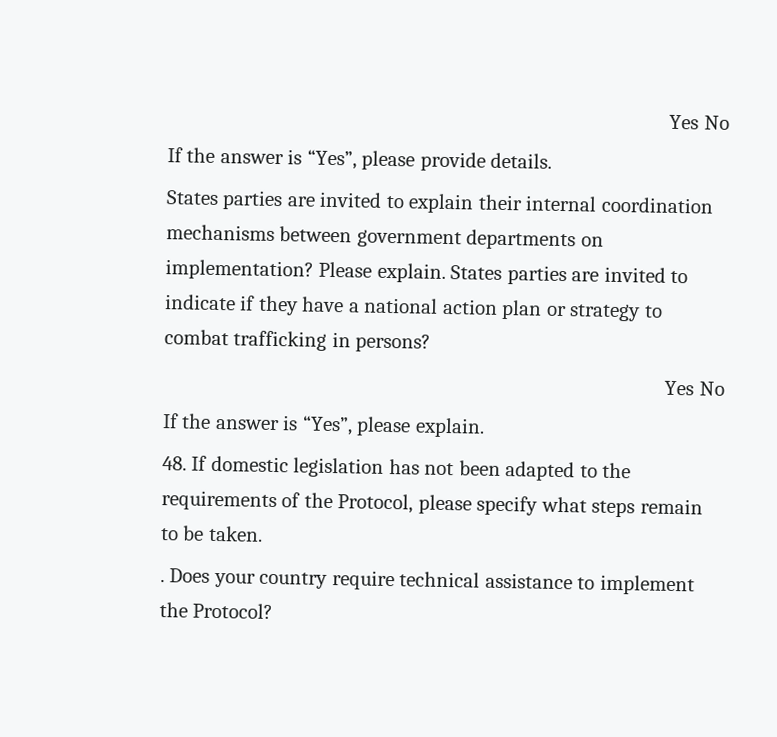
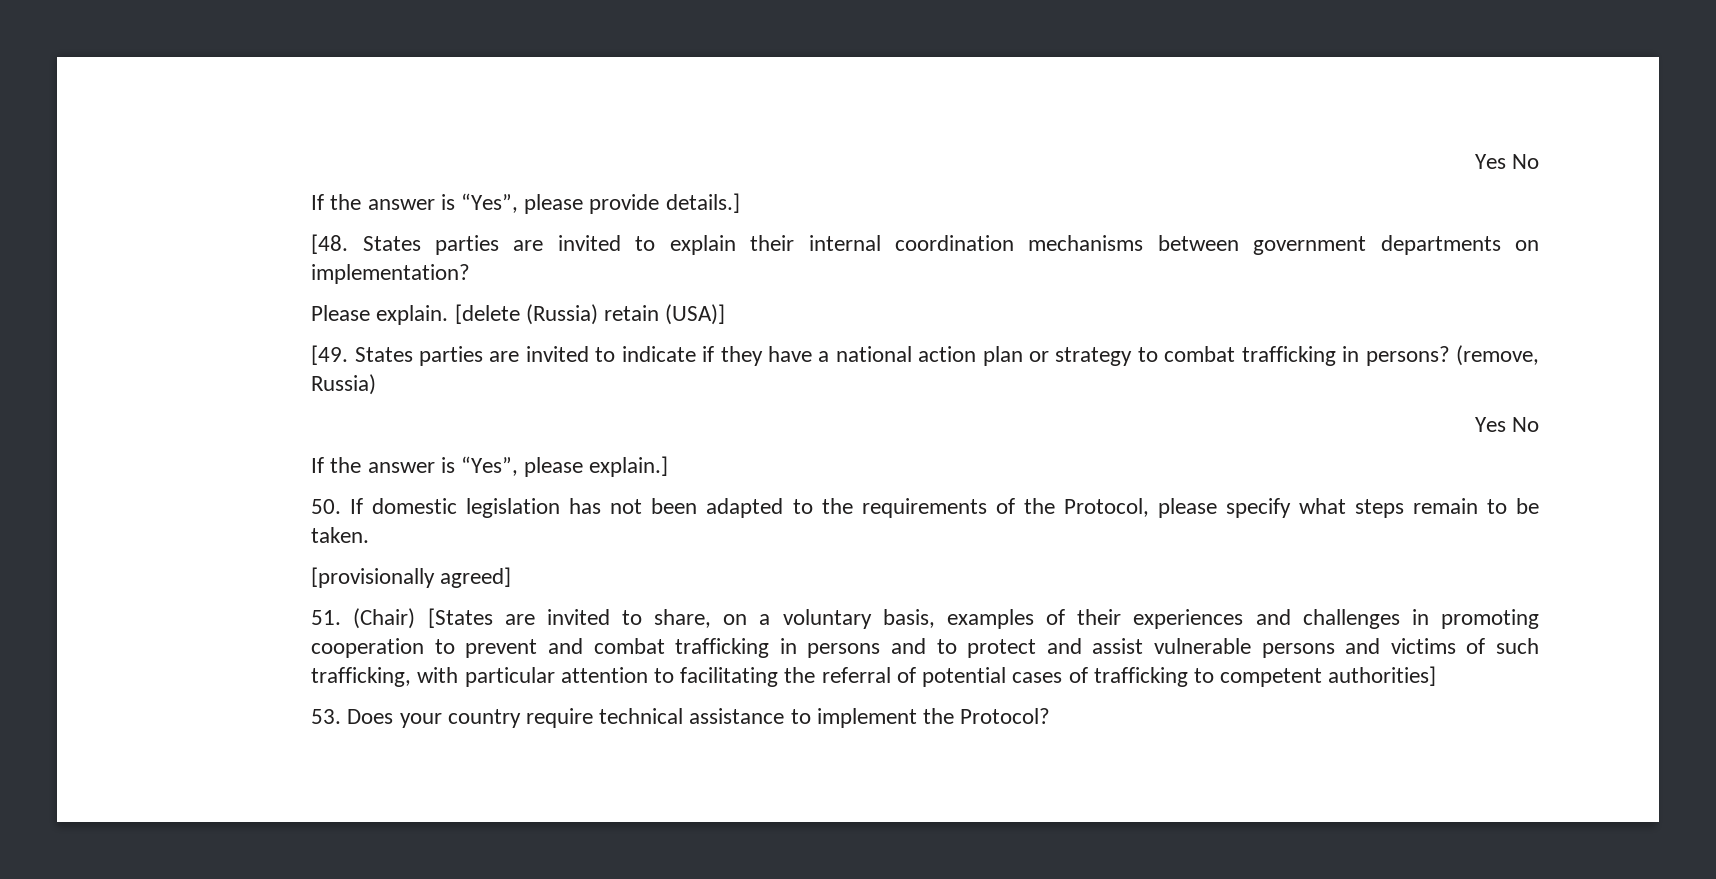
- If the answer is “Yes”, please provide details.
- States parties are invited to explain their internal coordination mechanisms between government departments on implementation? Please explain.
+ If the answer is “Yes”, please provide details.]
+ [48. States parties are invited to explain their internal coordination mechanisms between government departments on implementation?
+ Please explain.
- States parties are invited to indicate if they have a national action plan or strategy to combat trafficking in persons?
+ [delete (Russia) retain (USA)]
+ [49. States parties are invited to indicate if they have a national action plan or strategy to combat trafficking in persons? (remove, Russia)
  Yes No
- If the answer is “Yes”, please explain.
- 48. If domestic legislation has not been adapted to the requirements of the Protocol, please specify what steps remain to be taken.
+ If the answer is “Yes”, please explain.]
+ 50. If domestic legislation has not been adapted to the requirements of the Protocol, please specify what steps remain to be taken.
- . Does your country require technical assistance to implement the Protocol?
+ [provisionally agreed]
+ 51. (Chair) [States are invited to share, on a voluntary basis, examples of their experiences and challenges in promoting cooperation to prevent and combat trafficking in persons and to protect and assist vulnerable persons and victims of such trafficking, with particular attention to facilitating the referral of potential cases of trafficking to competent authorities]
+ 53. Does your country require technical assistance to implement the Protocol?

